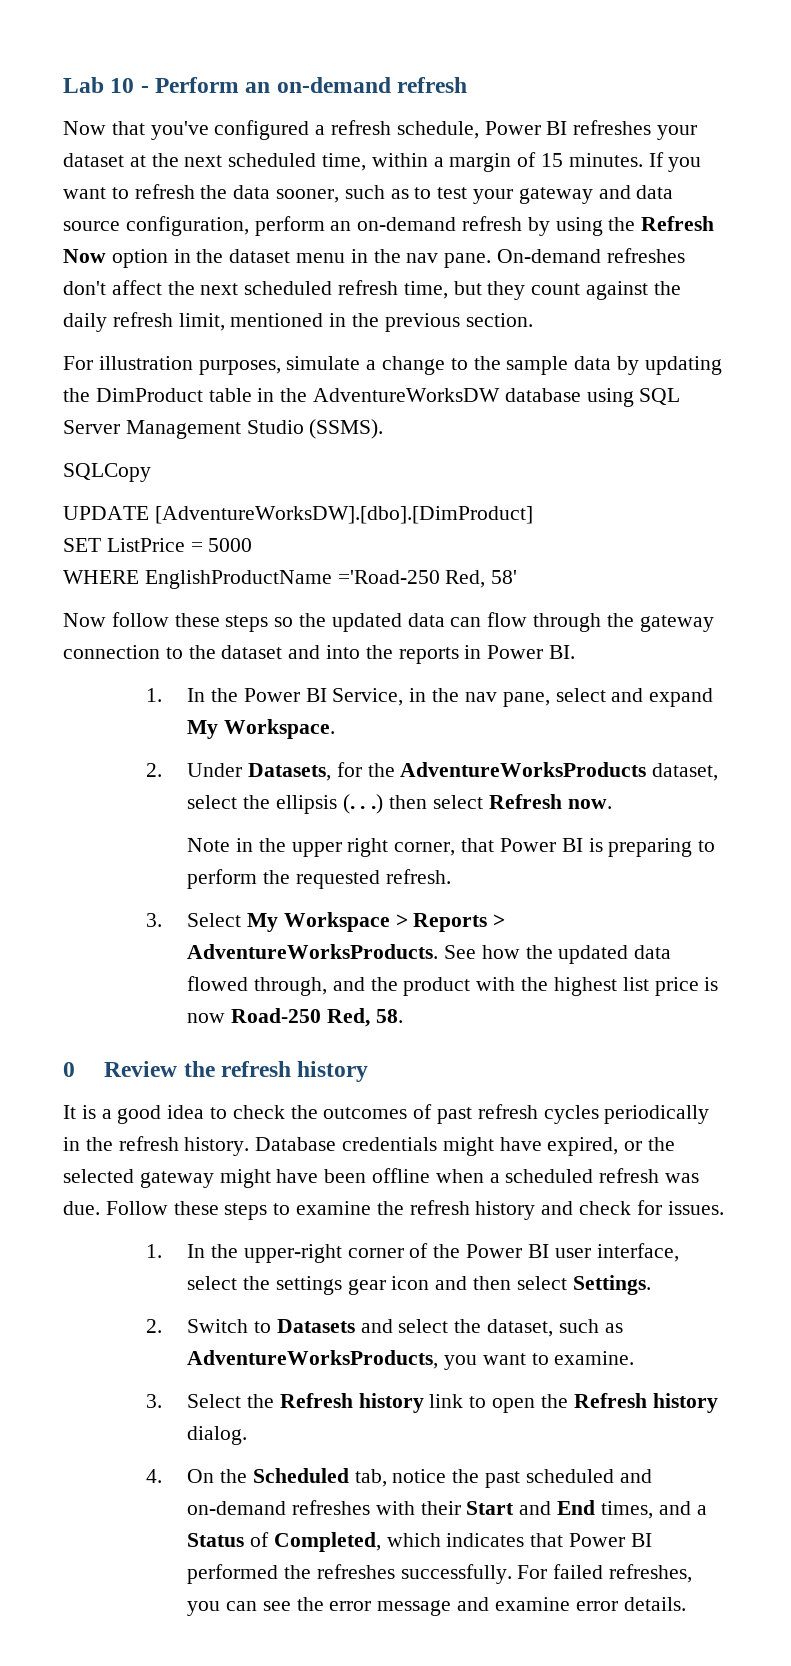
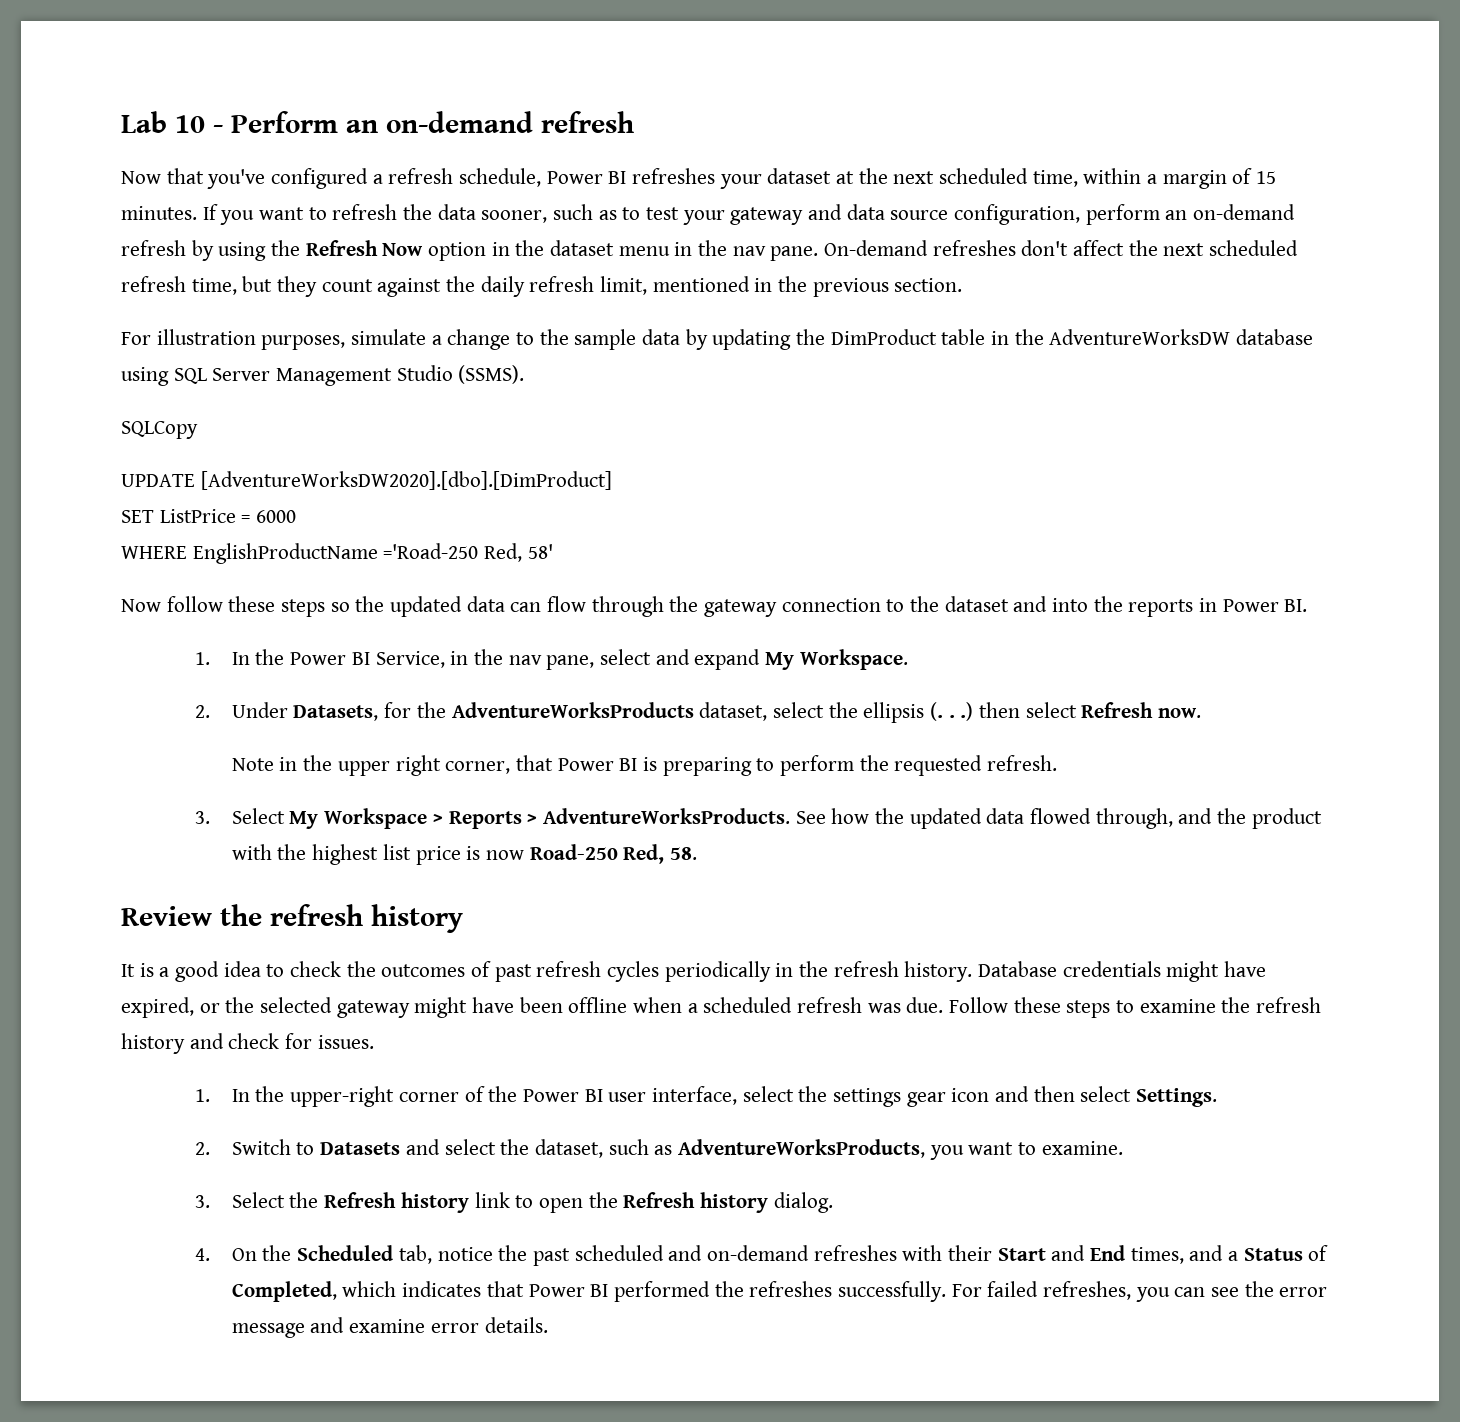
- UPDATE [AdventureWorksDW].[dbo].[DimProduct]
+ UPDATE [AdventureWorksDW2020].[dbo].[DimProduct]
- SET ListPrice = 5000
+ SET ListPrice = 6000
- 0 Review the refresh history
+ Review the refresh history

